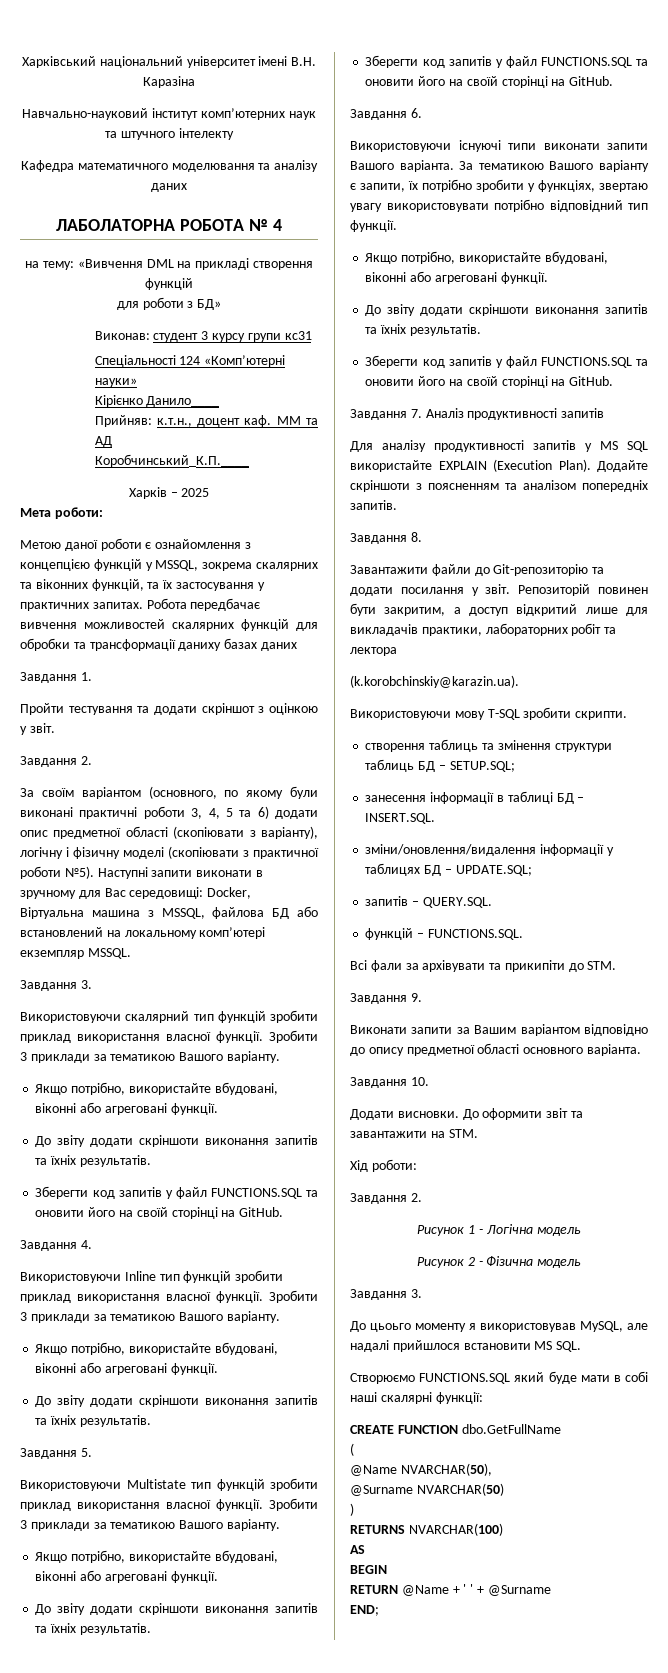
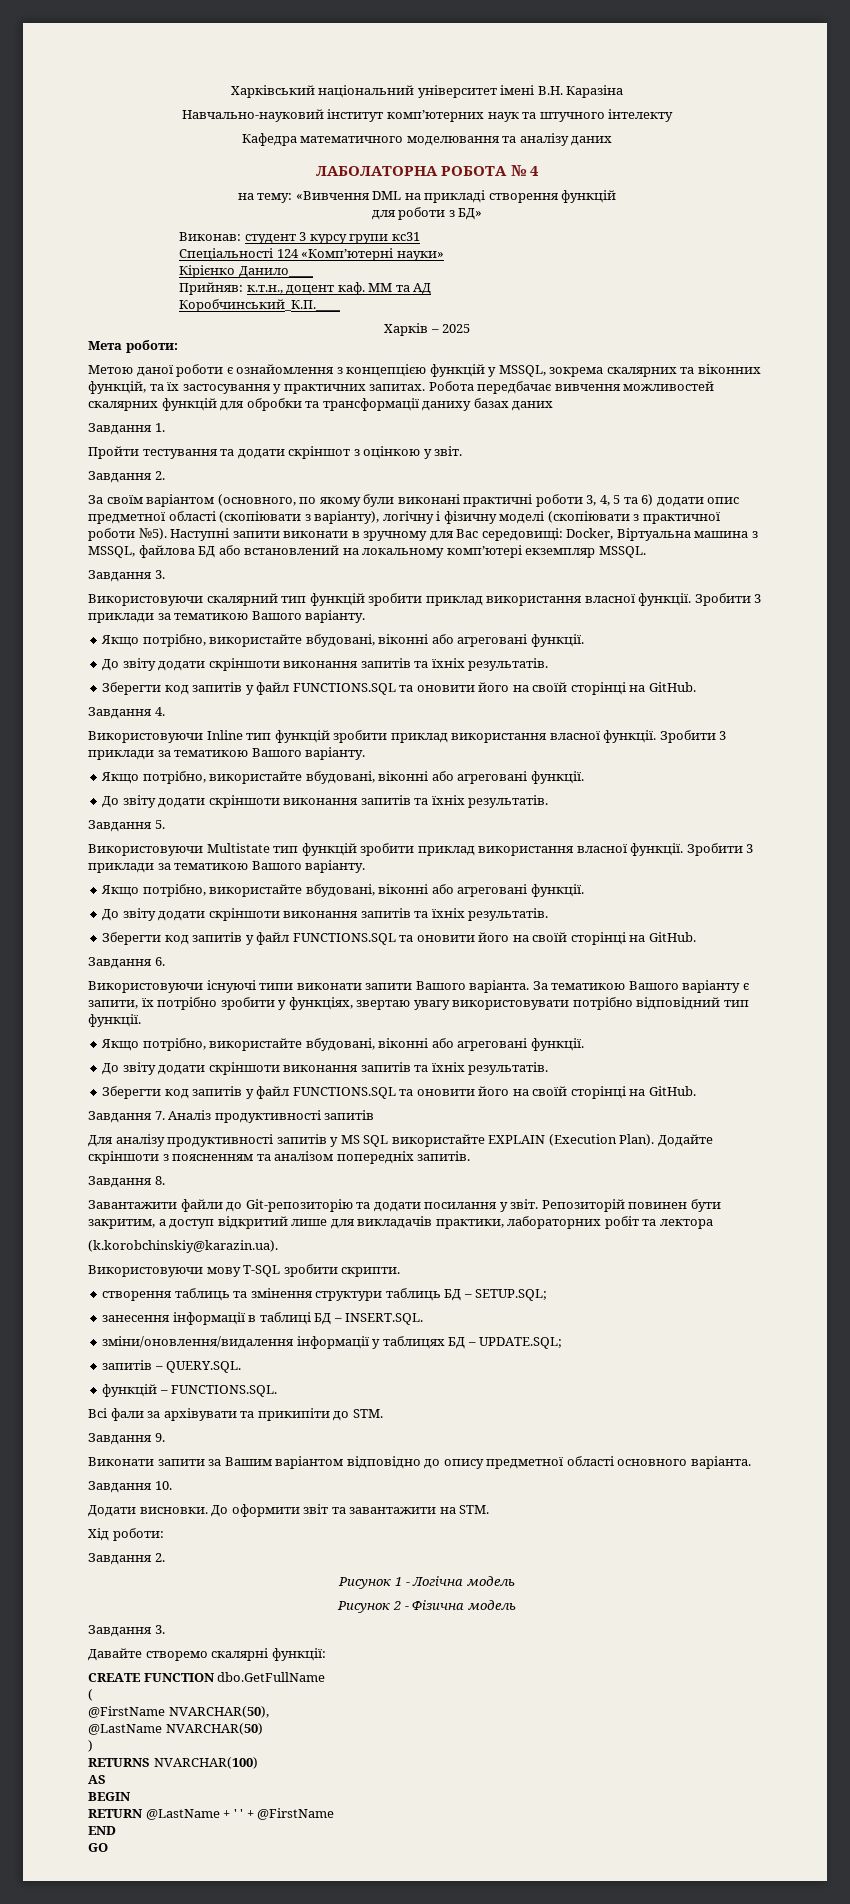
- До цьоьго моменту я використовував MySQL, але надалі прийшлося встановити MS SQL.
- Створюємо FUNCTIONS.SQL який буде мати в собі наші скалярні функції:
+ Давайте створемо скалярні функції:
- @Name NVARCHAR(50),
+ @FirstName NVARCHAR(50),
- @Surname NVARCHAR(50)
+ @LastName NVARCHAR(50)
- RETURN @Name + ' ' + @Surname
- END;
+ RETURN @LastName + ' ' + @FirstName
+ END
+ GO

